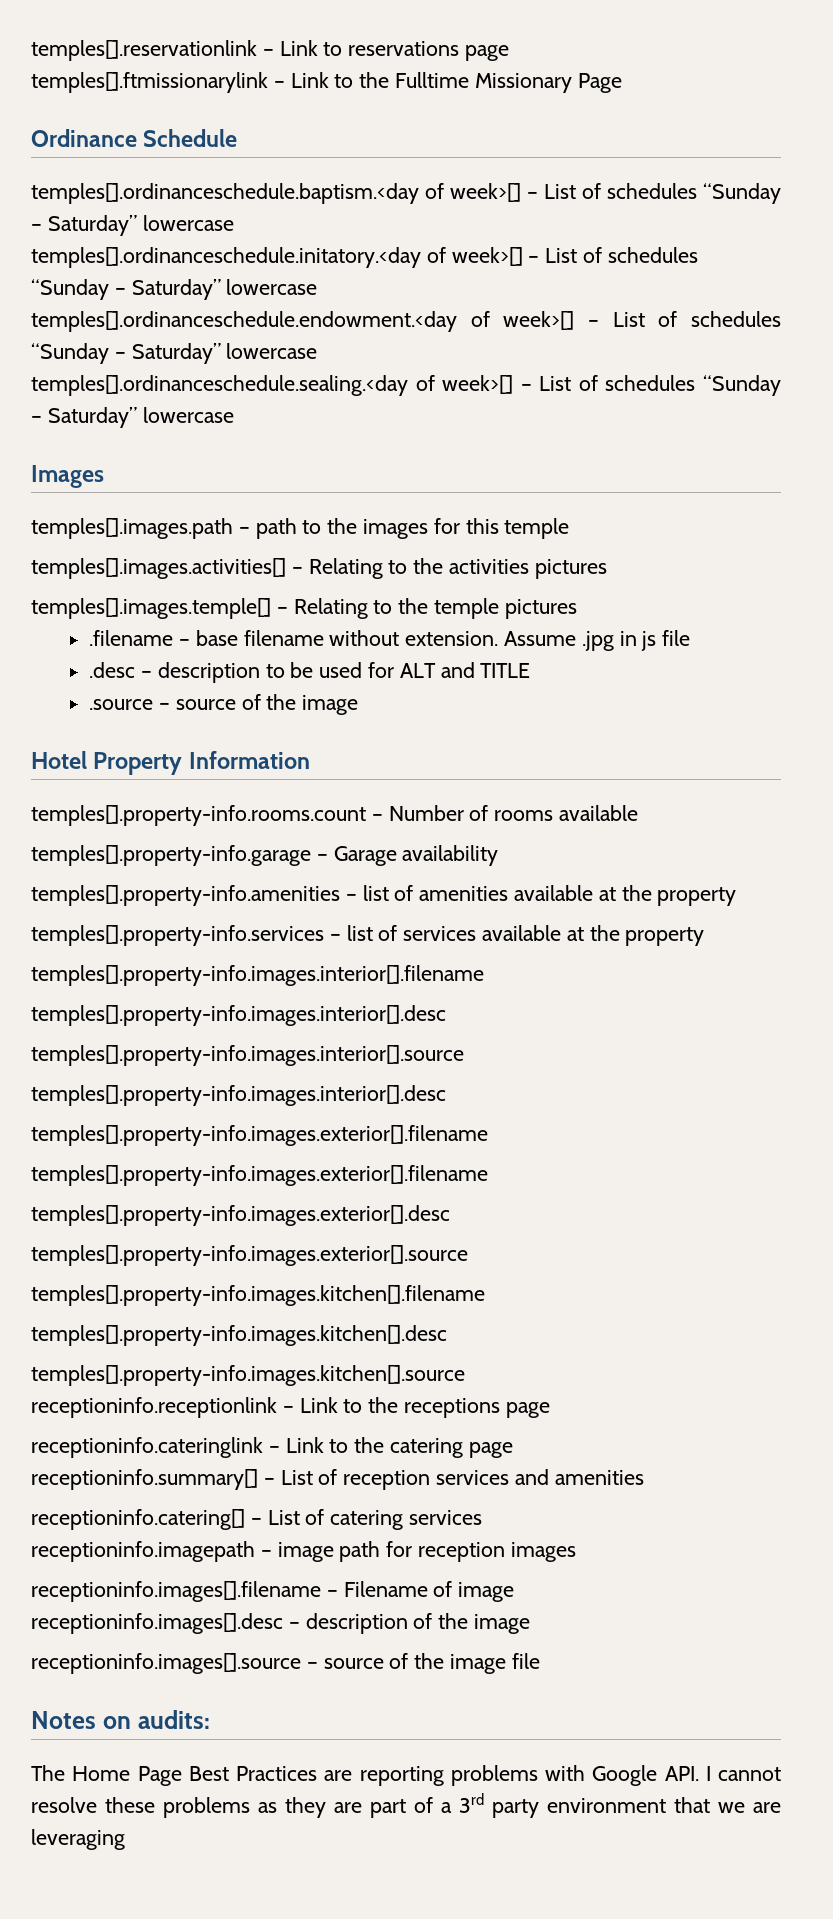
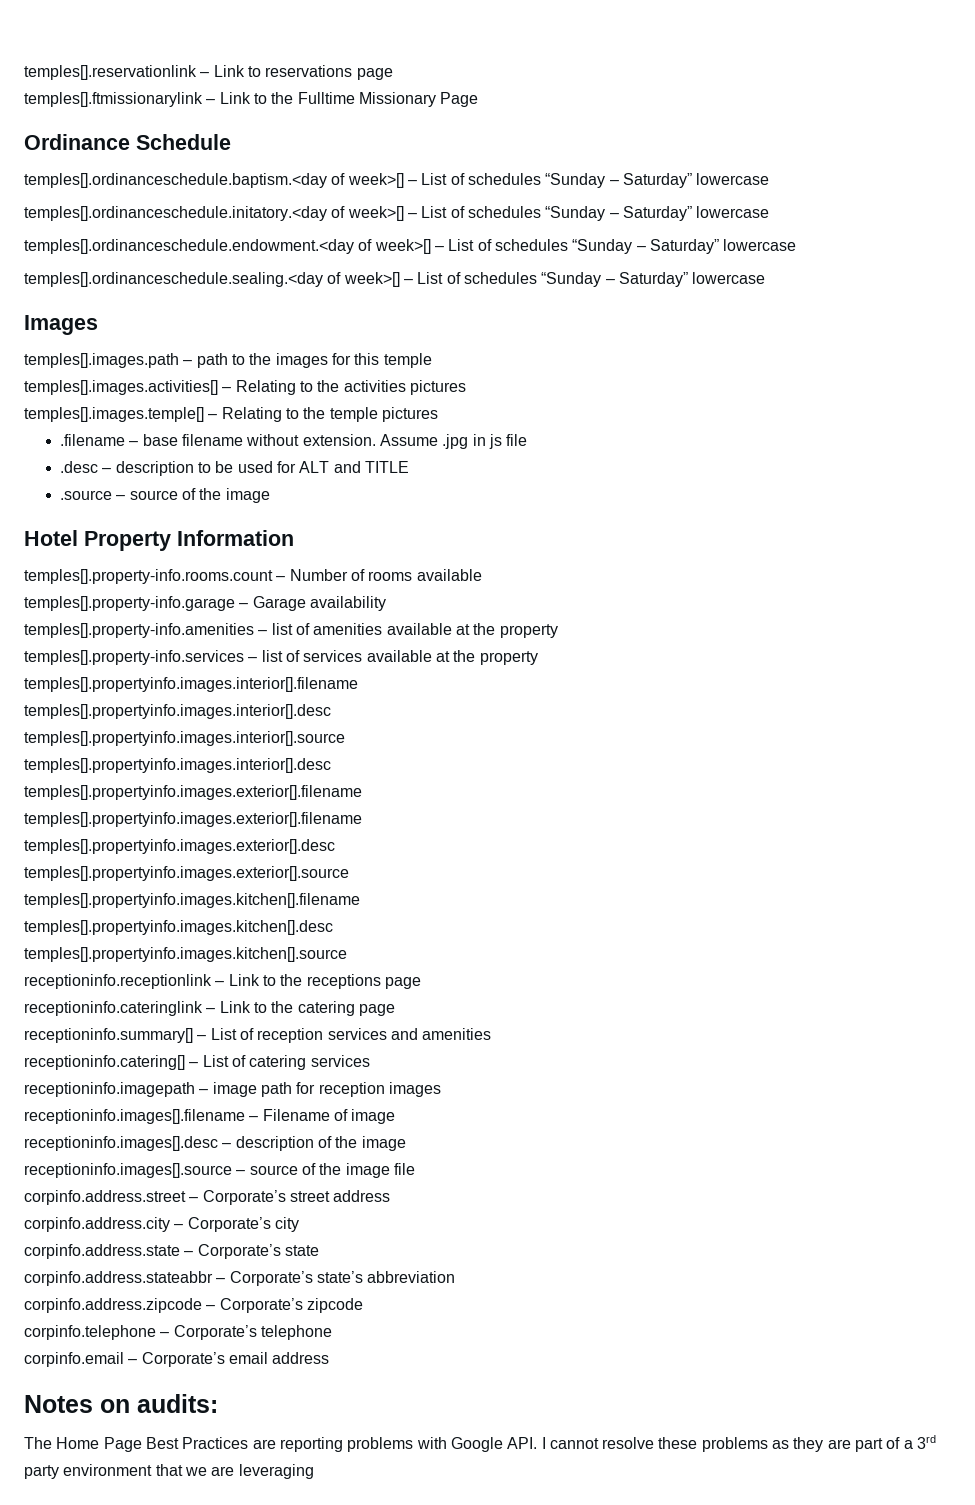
- temples[].property-info.images.interior[].filename
- temples[].property-info.images.interior[].desc
- temples[].property-info.images.interior[].source
- temples[].property-info.images.interior[].desc
- temples[].property-info.images.exterior[].filename
- temples[].property-info.images.exterior[].filename
- temples[].property-info.images.exterior[].desc
- temples[].property-info.images.exterior[].source
- temples[].property-info.images.kitchen[].filename
- temples[].property-info.images.kitchen[].desc
- temples[].property-info.images.kitchen[].source
+ temples[].propertyinfo.images.interior[].filename
+ temples[].propertyinfo.images.interior[].desc
+ temples[].propertyinfo.images.interior[].source
+ temples[].propertyinfo.images.interior[].desc
+ temples[].propertyinfo.images.exterior[].filename
+ temples[].propertyinfo.images.exterior[].filename
+ temples[].propertyinfo.images.exterior[].desc
+ temples[].propertyinfo.images.exterior[].source
+ temples[].propertyinfo.images.kitchen[].filename
+ temples[].propertyinfo.images.kitchen[].desc
+ temples[].propertyinfo.images.kitchen[].source
+ corpinfo.address.street – Corporate’s street address
+ corpinfo.address.city – Corporate’s city
+ corpinfo.address.state – Corporate’s state
+ corpinfo.address.stateabbr – Corporate’s state’s abbreviation
+ corpinfo.address.zipcode – Corporate’s zipcode
+ corpinfo.telephone – Corporate’s telephone
+ corpinfo.email – Corporate’s email address

